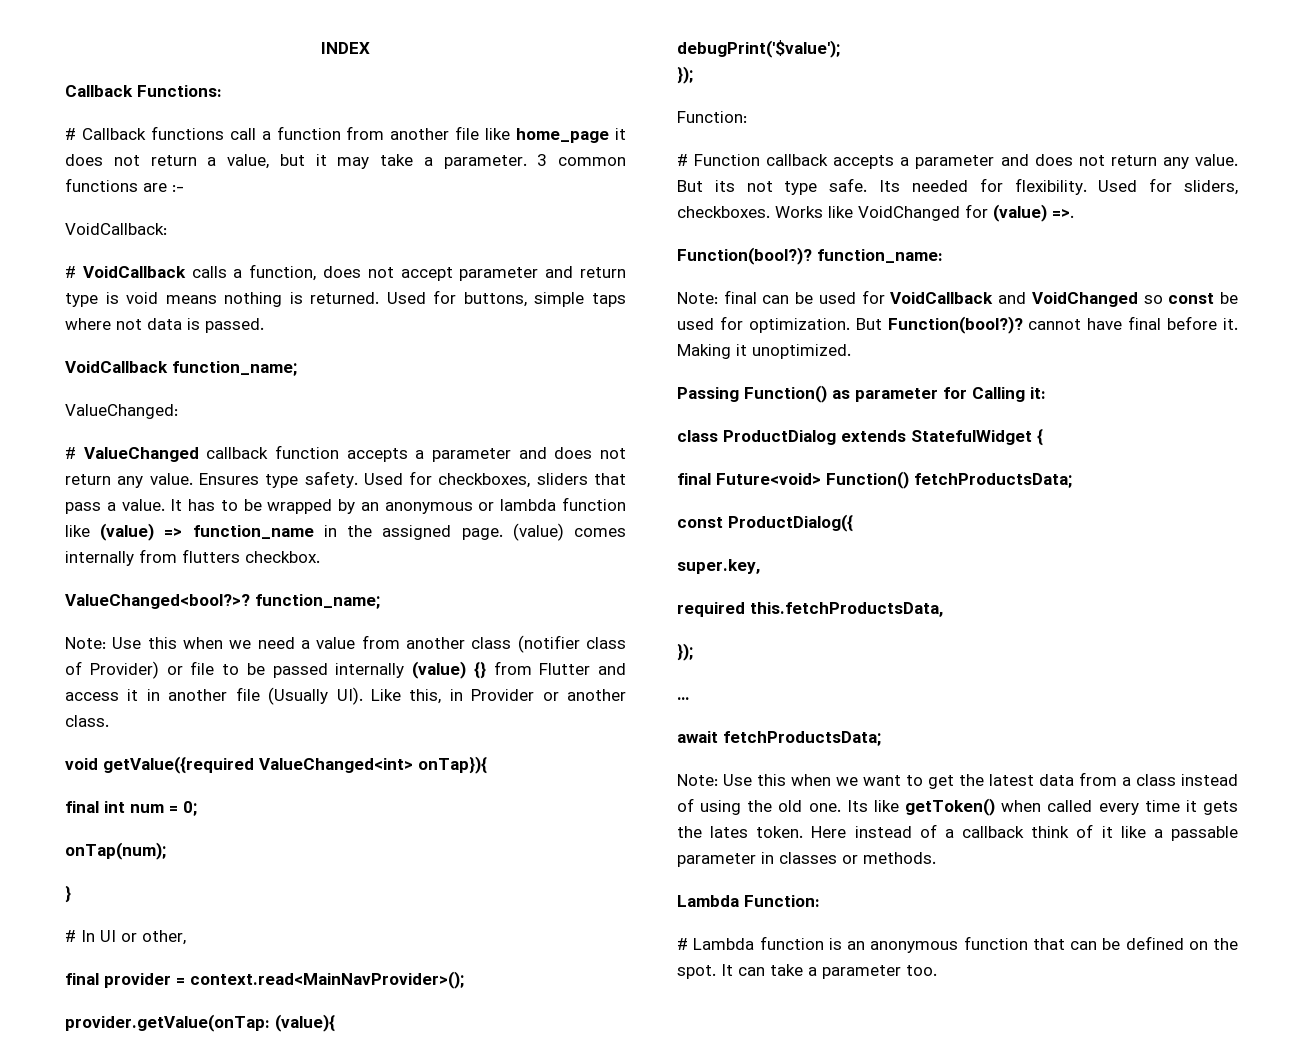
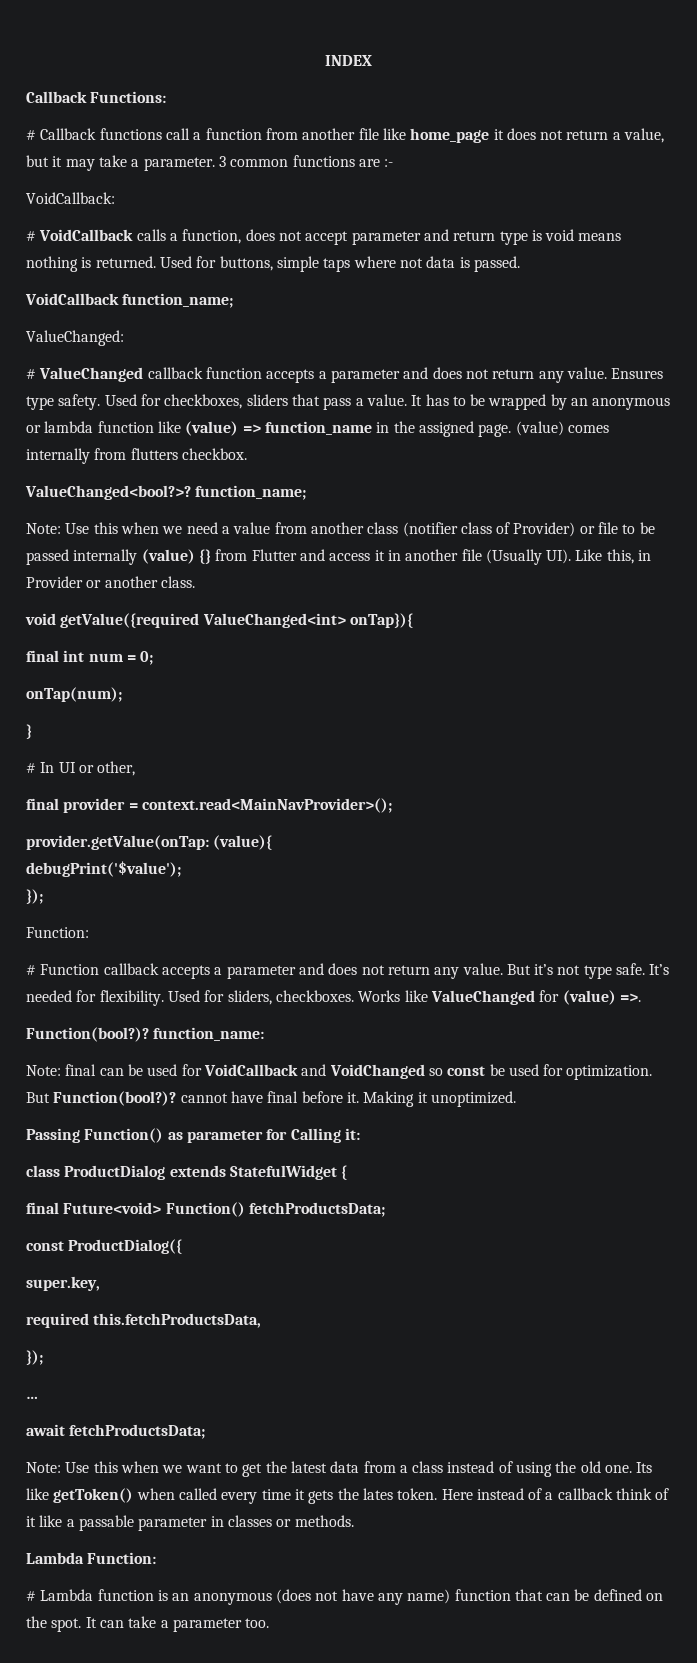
- But its not type safe.
+ But it’s not type safe.
- Its needed for flexibility.
+ It’s needed for flexibility.
- Works like VoidChanged for (value) =>.
+ Works like ValueChanged for (value) =>.
- # Lambda function is an anonymous function that can be defined on the spot.
+ # Lambda function is an anonymous (does not have any name) function that can be defined on the spot.

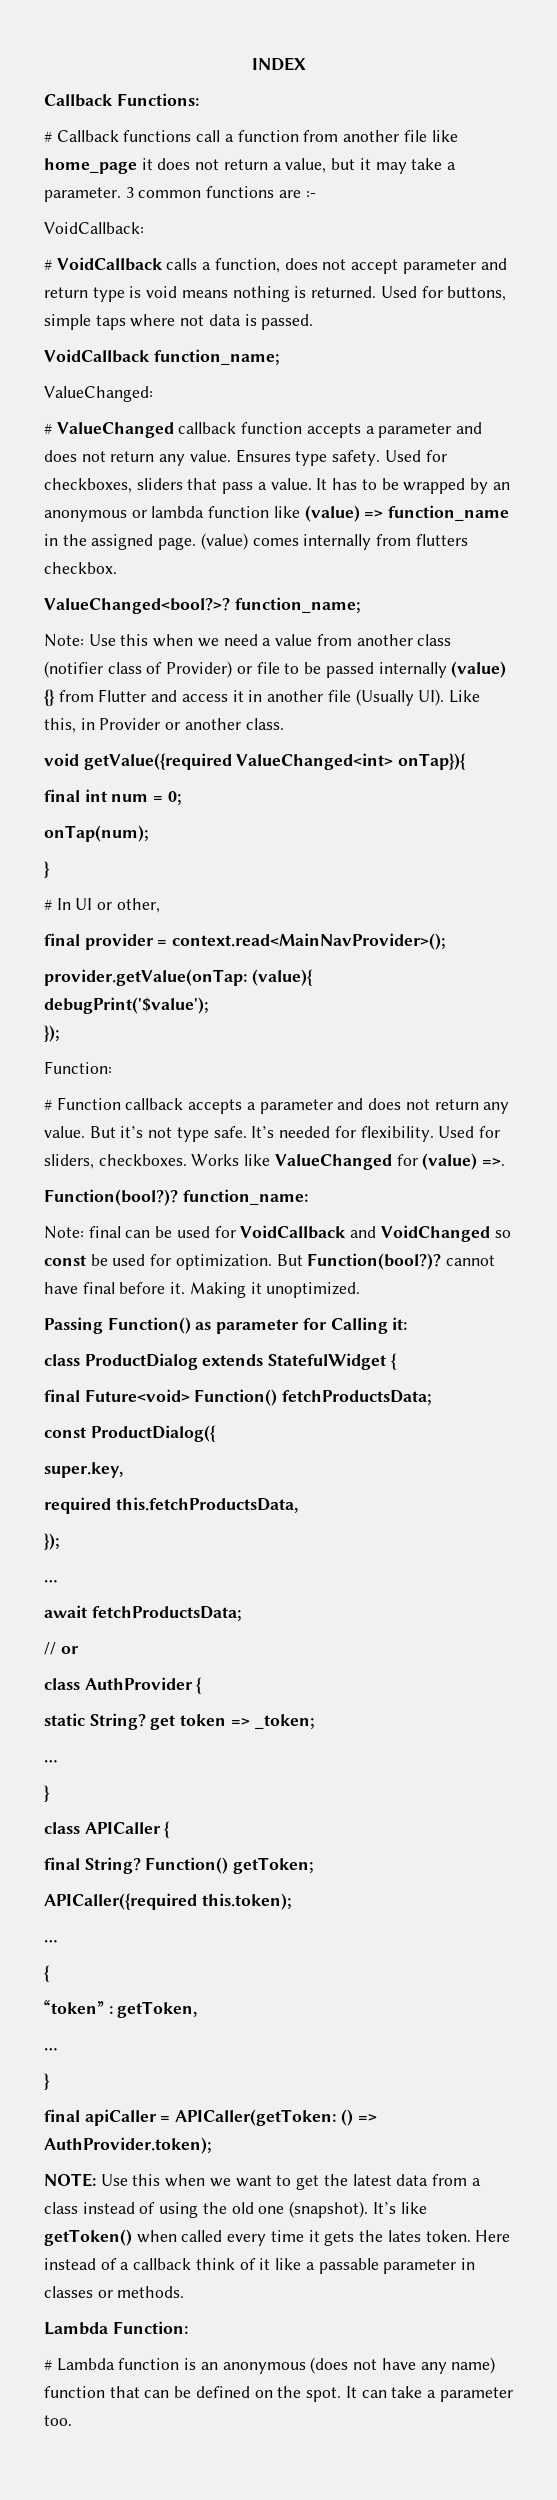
- Note: Use this when we want to get the latest data from a class instead of using the old one. Its like getToken() when called every time it gets the lates token.
+ // or
+ class AuthProvider {
+ static String? get token => _token;
+ …
+ }
+ class APICaller {
+ final String? Function() getToken;
+ APICaller({required this.token);
+ …
+ {
+ “token” : getToken,
+ …
+ }
+ final apiCaller = APICaller(getToken: () => AuthProvider.token);
+ NOTE: Use this when we want to get the latest data from a class instead of using the old one (snapshot). It’s like getToken() when called every time it gets the lates token.

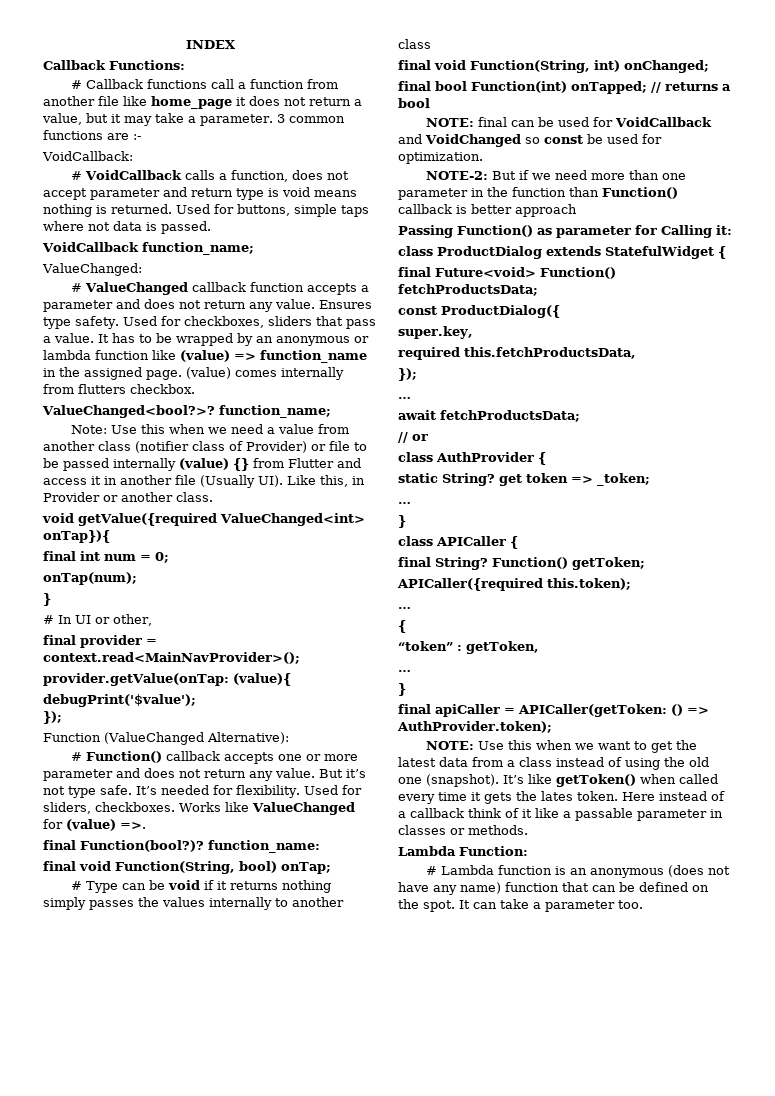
  debugPrint('$value');
  });
- Function:
- # Function callback accepts a parameter and does not return any value.
+ Function (ValueChanged Alternative):
+ # Function() callback accepts one or more parameter and does not return any value.
- Function(bool?)? function_name:
+ final Function(bool?)? function_name:
- Note: final can be used for VoidCallback and VoidChanged so const be used for optimization. But Function(bool?)? cannot have final before it. Making it unoptimized.
+ final void Function(String, bool) onTap;
+ # Type can be void if it returns nothing simply passes the values internally to another class
+ final void Function(String, int) onChanged;
+ final bool Function(int) onTapped; // returns a bool
+ NOTE: final can be used for VoidCallback and VoidChanged so const be used for optimization.
+ NOTE-2: But if we need more than one parameter in the function than Function() callback is better approach

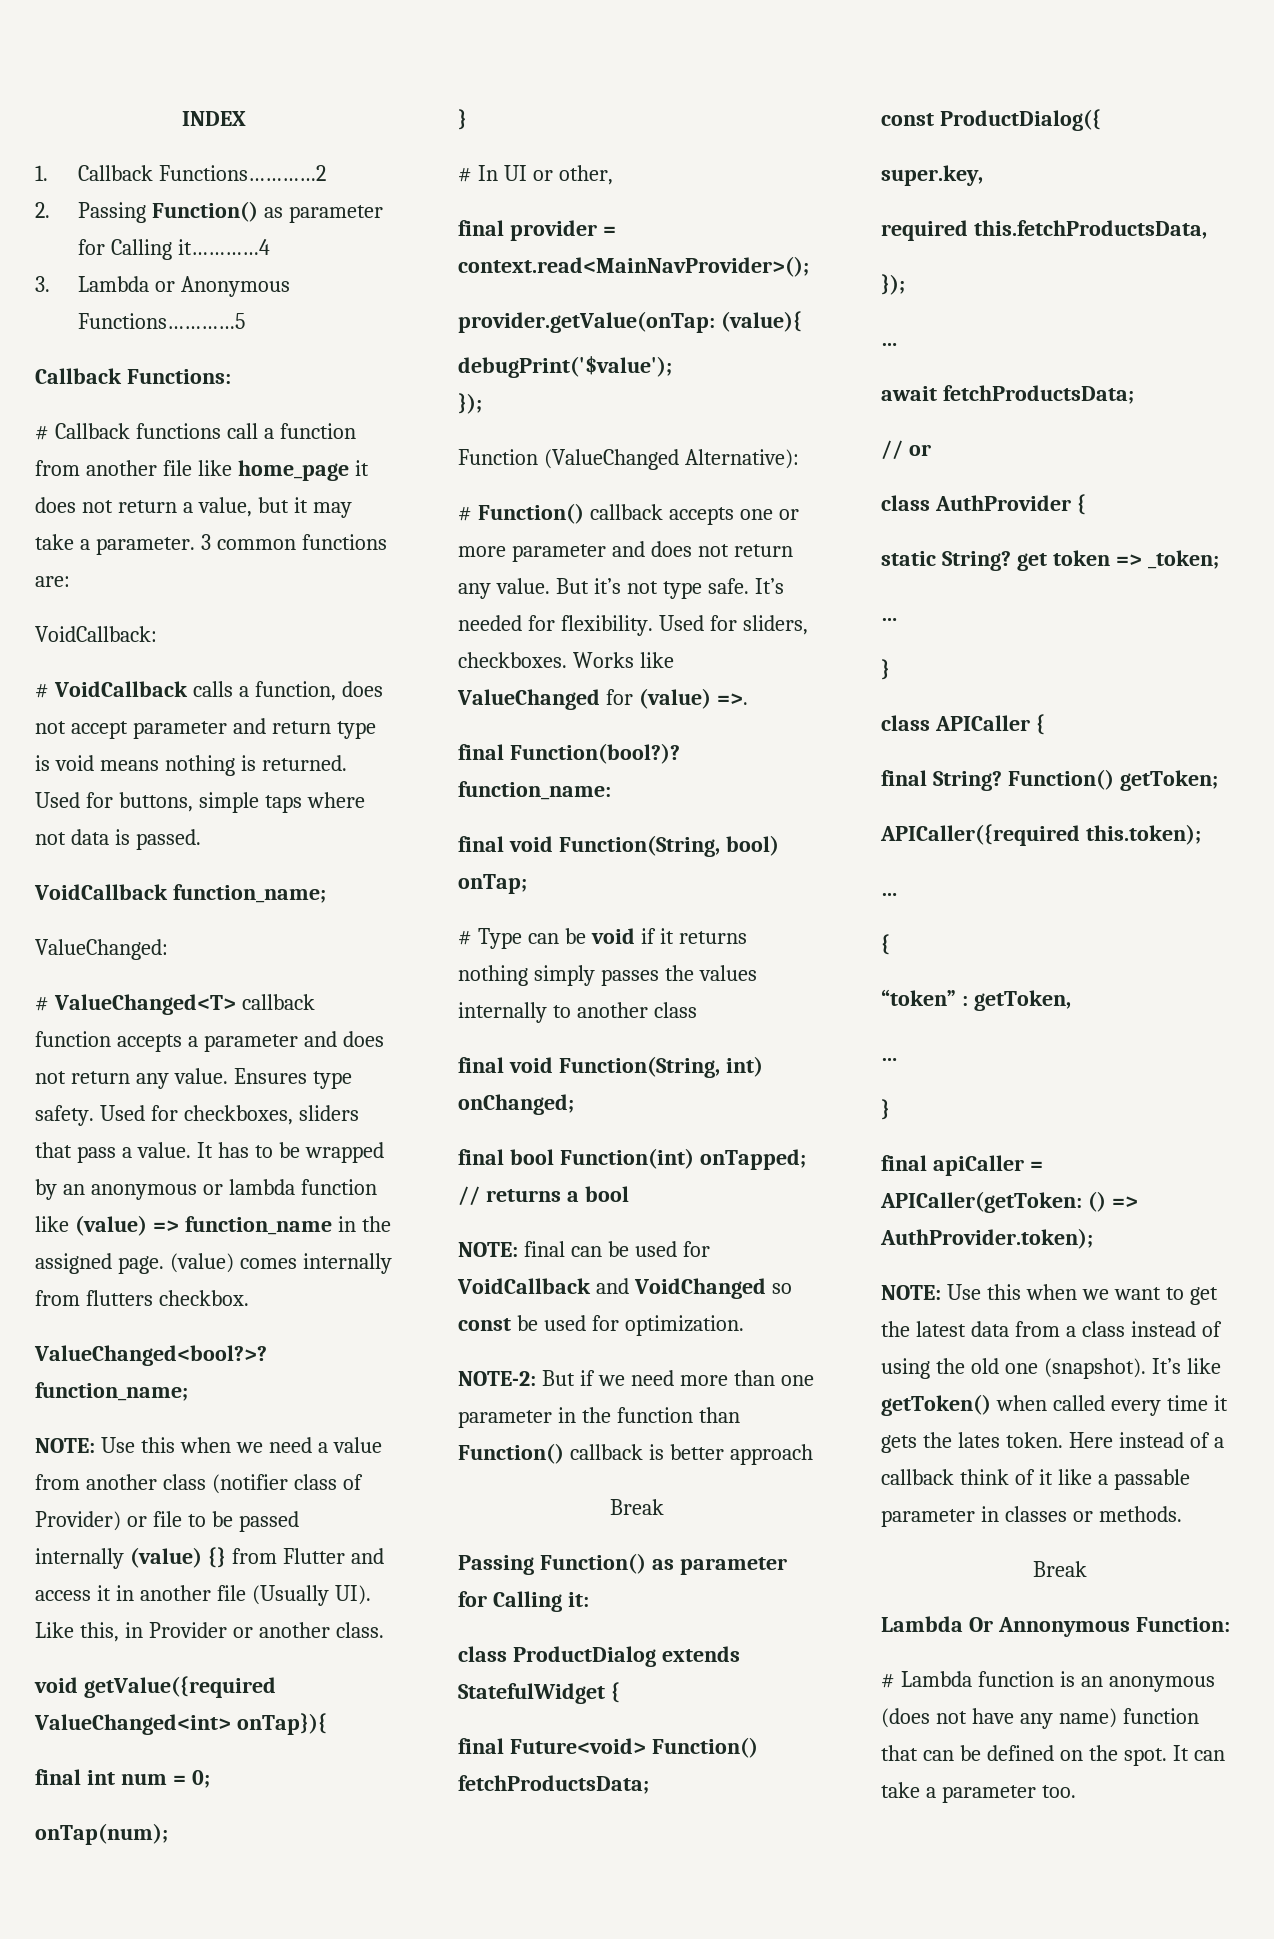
+ 1. Callback Functions…………2
+ 2. Passing Function() as parameter for Calling it…………4
+ 3. Lambda or Anonymous Functions…………5
- 3 common functions are :-
+ 3 common functions are:
- # ValueChanged callback function accepts a parameter and does not return any value.
+ # ValueChanged<T> callback function accepts a parameter and does not return any value.
- Note: Use this when we need a value from another class (notifier class of Provider) or file to be passed internally (value) {} from Flutter and access it in another file (Usually UI). Like this, in Provider or another class.
+ NOTE: Use this when we need a value from another class (notifier class of Provider) or file to be passed internally (value) {} from Flutter and access it in another file (Usually UI). Like this, in Provider or another class.
  NOTE-2: But if we need more than one parameter in the function than Function() callback is better approach
+ Break
  Here instead of a callback think of it like a passable parameter in classes or methods.
- Lambda Function:
+ Break
+ Lambda Or Annonymous Function:

